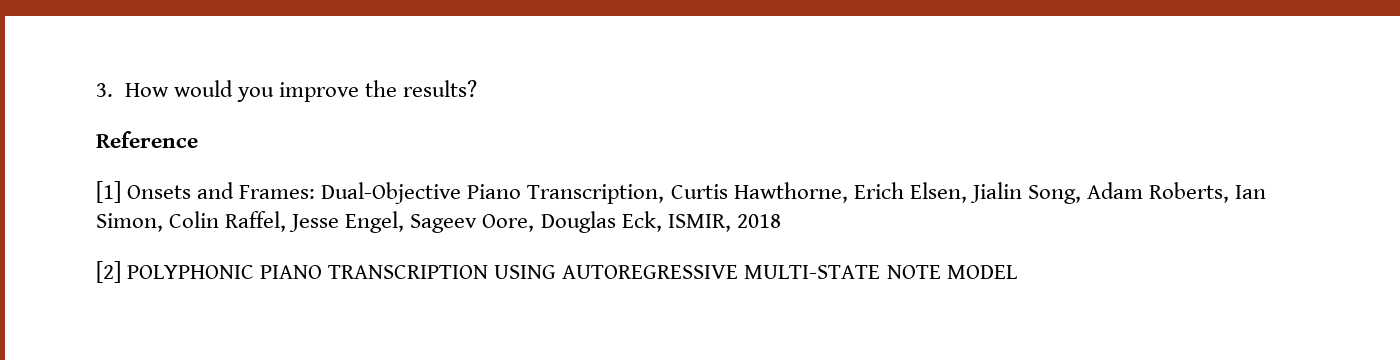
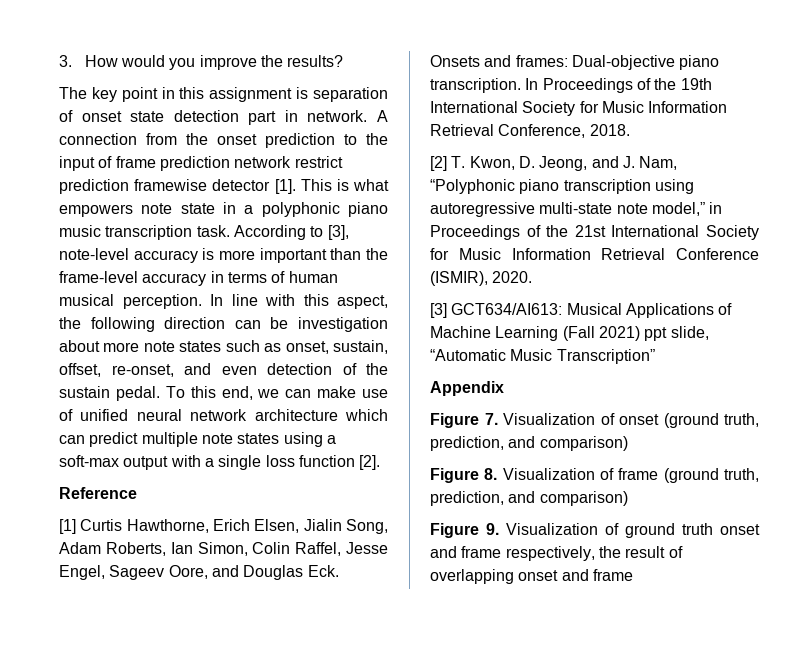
+ The key point in this assignment is separation of onset state detection part in network. A connection from the onset prediction to the input of frame prediction network restrict prediction framewise detector [1]. This is what empowers note state in a polyphonic piano music transcription task. According to [3], note-level accuracy is more important than the frame-level accuracy in terms of human musical perception. In line with this aspect, the following direction can be investigation about more note states such as onset, sustain, offset, re-onset, and even detection of the sustain pedal. To this end, we can make use of unified neural network architecture which can predict multiple note states using a soft-max output with a single loss function [2].
  Reference
- [1] Onsets and Frames: Dual-Objective Piano Transcription, Curtis Hawthorne, Erich Elsen, Jialin Song, Adam Roberts, Ian Simon, Colin Raffel, Jesse Engel, Sageev Oore, Douglas Eck, ISMIR, 2018
- [2] POLYPHONIC PIANO TRANSCRIPTION USING AUTOREGRESSIVE MULTI-STATE NOTE MODEL
+ [1] Curtis Hawthorne, Erich Elsen, Jialin Song, Adam Roberts, Ian Simon, Colin Raffel, Jesse Engel, Sageev Oore, and Douglas Eck. Onsets and frames: Dual-objective piano transcription. In Proceedings of the 19th International Society for Music Information Retrieval Conference, 2018.
+ [2] T. Kwon, D. Jeong, and J. Nam, “Polyphonic piano transcription using autoregressive multi-state note model,” in Proceedings of the 21st International Society for Music Information Retrieval Conference (ISMIR), 2020.
+ [3] GCT634/AI613: Musical Applications of Machine Learning (Fall 2021) ppt slide, “Automatic Music Transcription”
+ Appendix
+ Figure 7. Visualization of onset (ground truth, prediction, and comparison)
+ Figure 8. Visualization of frame (ground truth, prediction, and comparison)
+ Figure 9. Visualization of ground truth onset and frame respectively, the result of overlapping onset and frame

